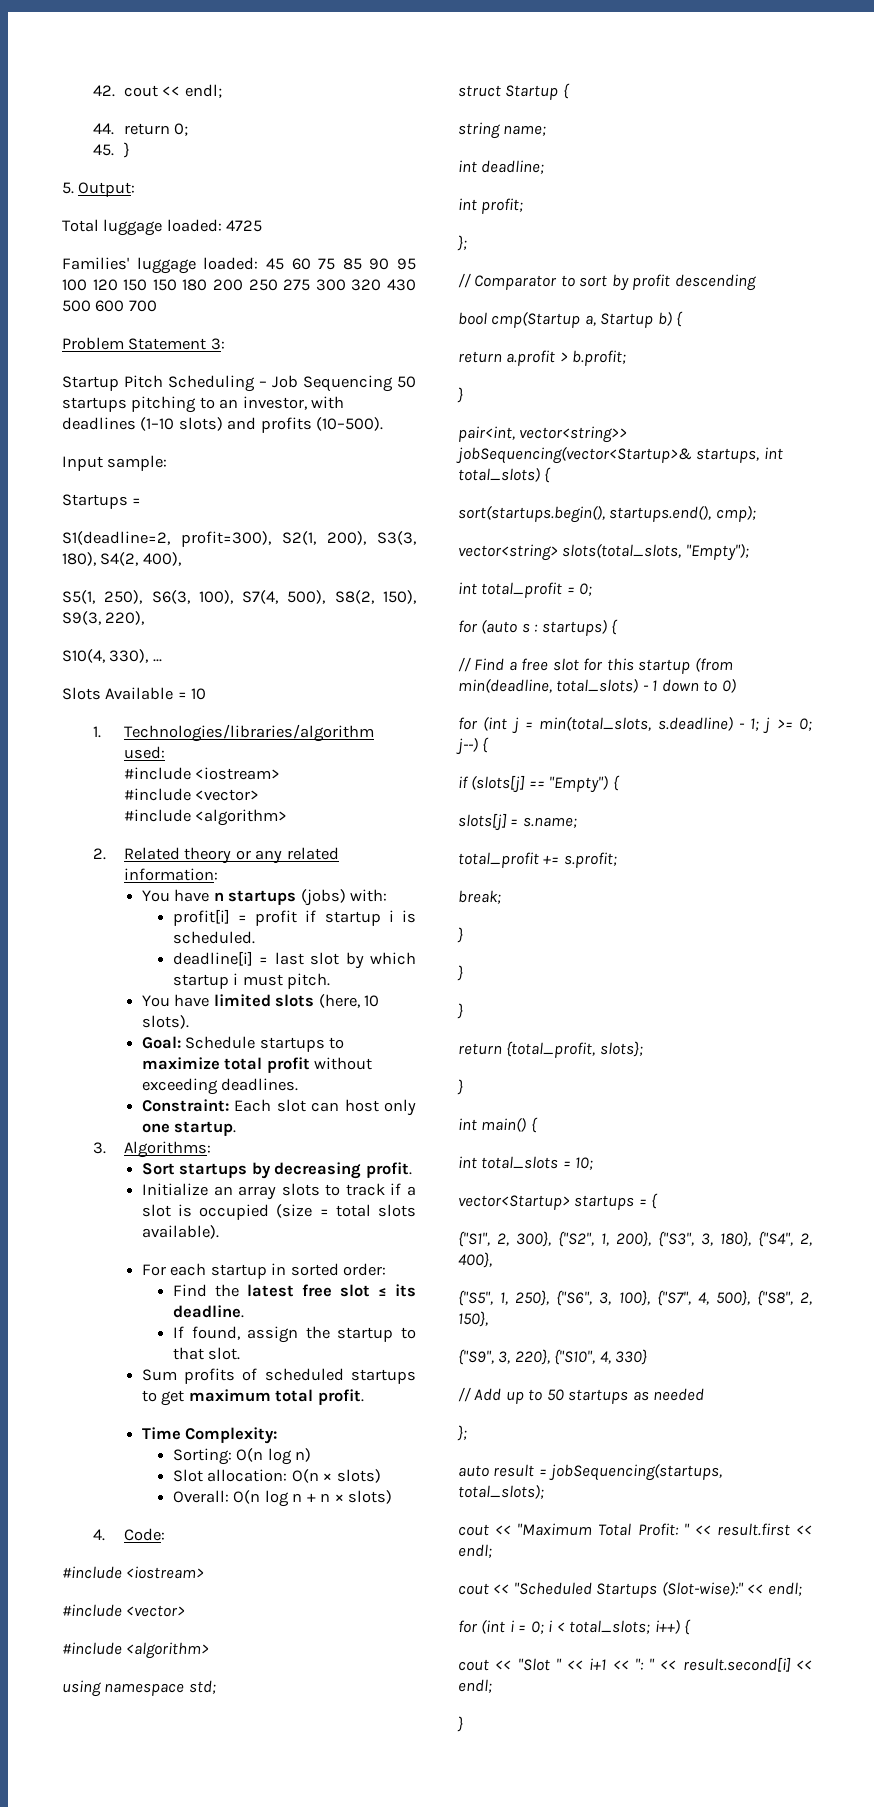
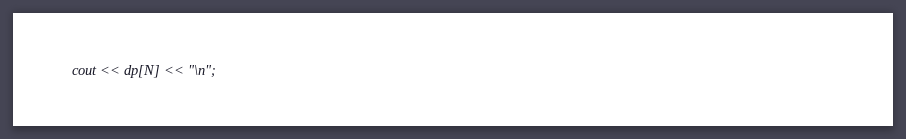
- 42. cout << endl;
- 44. return 0;
- 45. }
- 5. Output:
- Total luggage loaded: 4725
- Families' luggage loaded: 45 60 75 85 90 95 100 120 150 150 180 200 250 275 300 320 430 500 600 700
- Problem Statement 3:
- Startup Pitch Scheduling – Job Sequencing 50 startups pitching to an investor, with deadlines (1–10 slots) and profits (10–500).
- Input sample:
- Startups =
- S1(deadline=2, profit=300), S2(1, 200), S3(3, 180), S4(2, 400),
- S5(1, 250), S6(3, 100), S7(4, 500), S8(2, 150), S9(3, 220),
- S10(4, 330), ...
- Slots Available = 10
- 1. Technologies/libraries/algorithm used:
- #include <iostream>
- #include <vector>
- #include <algorithm>
- 2. Related theory or any related information:
- You have n startups (jobs) with:
- profit[i] = profit if startup i is scheduled.
- deadline[i] = last slot by which startup i must pitch.
- You have limited slots (here, 10 slots).
- Goal: Schedule startups to maximize total profit without exceeding deadlines.
- Constraint: Each slot can host only one startup.
- 3. Algorithms:
- Sort startups by decreasing profit.
- Initialize an array slots to track if a slot is occupied (size = total slots available).
- For each startup in sorted order:
- Find the latest free slot ≤ its deadline.
- If found, assign the startup to that slot.
- Sum profits of scheduled startups to get maximum total profit.
- Time Complexity:
- Sorting: O(n log n)
- Slot allocation: O(n × slots)
- Overall: O(n log n + n × slots)
- 4. Code:
- #include <iostream>
- #include <vector>
- #include <algorithm>
- using namespace std;
- struct Startup {
- string name;
- int deadline;
- int profit;
- };
- // Comparator to sort by profit descending
- bool cmp(Startup a, Startup b) {
- return a.profit > b.profit;
- }
- pair<int, vector<string>> jobSequencing(vector<Startup>& startups, int total_slots) {
- sort(startups.begin(), startups.end(), cmp);
- vector<string> slots(total_slots, "Empty");
- int total_profit = 0;
- for (auto s : startups) {
- // Find a free slot for this startup (from min(deadline, total_slots) - 1 down to 0)
- for (int j = min(total_slots, s.deadline) - 1; j >= 0; j--) {
- if (slots[j] == "Empty") {
- slots[j] = s.name;
- total_profit += s.profit;
- break;
- }
- }
- }
- return {total_profit, slots};
- }
- int main() {
- int total_slots = 10;
- vector<Startup> startups = {
- {"S1", 2, 300}, {"S2", 1, 200}, {"S3", 3, 180}, {"S4", 2, 400},
- {"S5", 1, 250}, {"S6", 3, 100}, {"S7", 4, 500}, {"S8", 2, 150},
- {"S9", 3, 220}, {"S10", 4, 330}
- // Add up to 50 startups as needed
- };
- auto result = jobSequencing(startups, total_slots);
- cout << "Maximum Total Profit: " << result.first << endl;
- cout << "Scheduled Startups (Slot-wise):" << endl;
- for (int i = 0; i < total_slots; i++) {
- cout << "Slot " << i+1 << ": " << result.second[i] << endl;
- }
+ cout << dp[N] << "\n";

